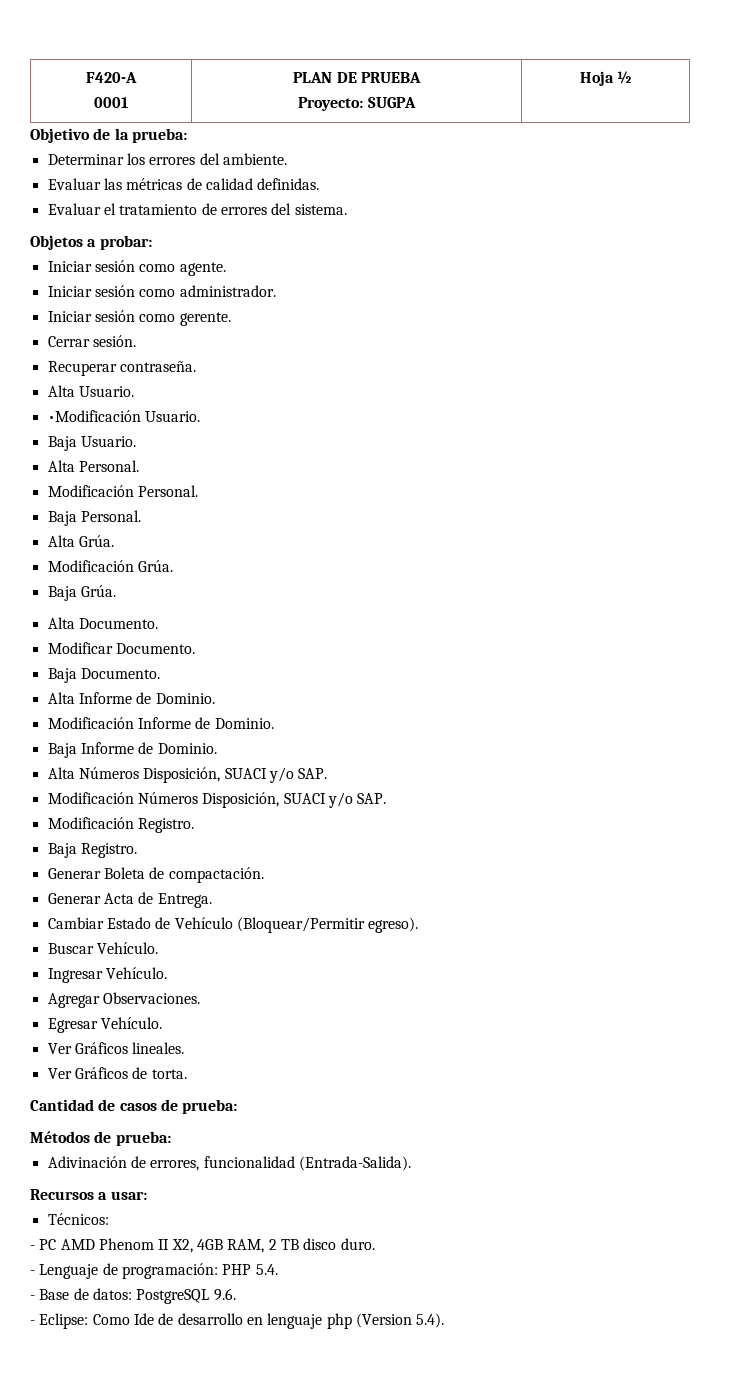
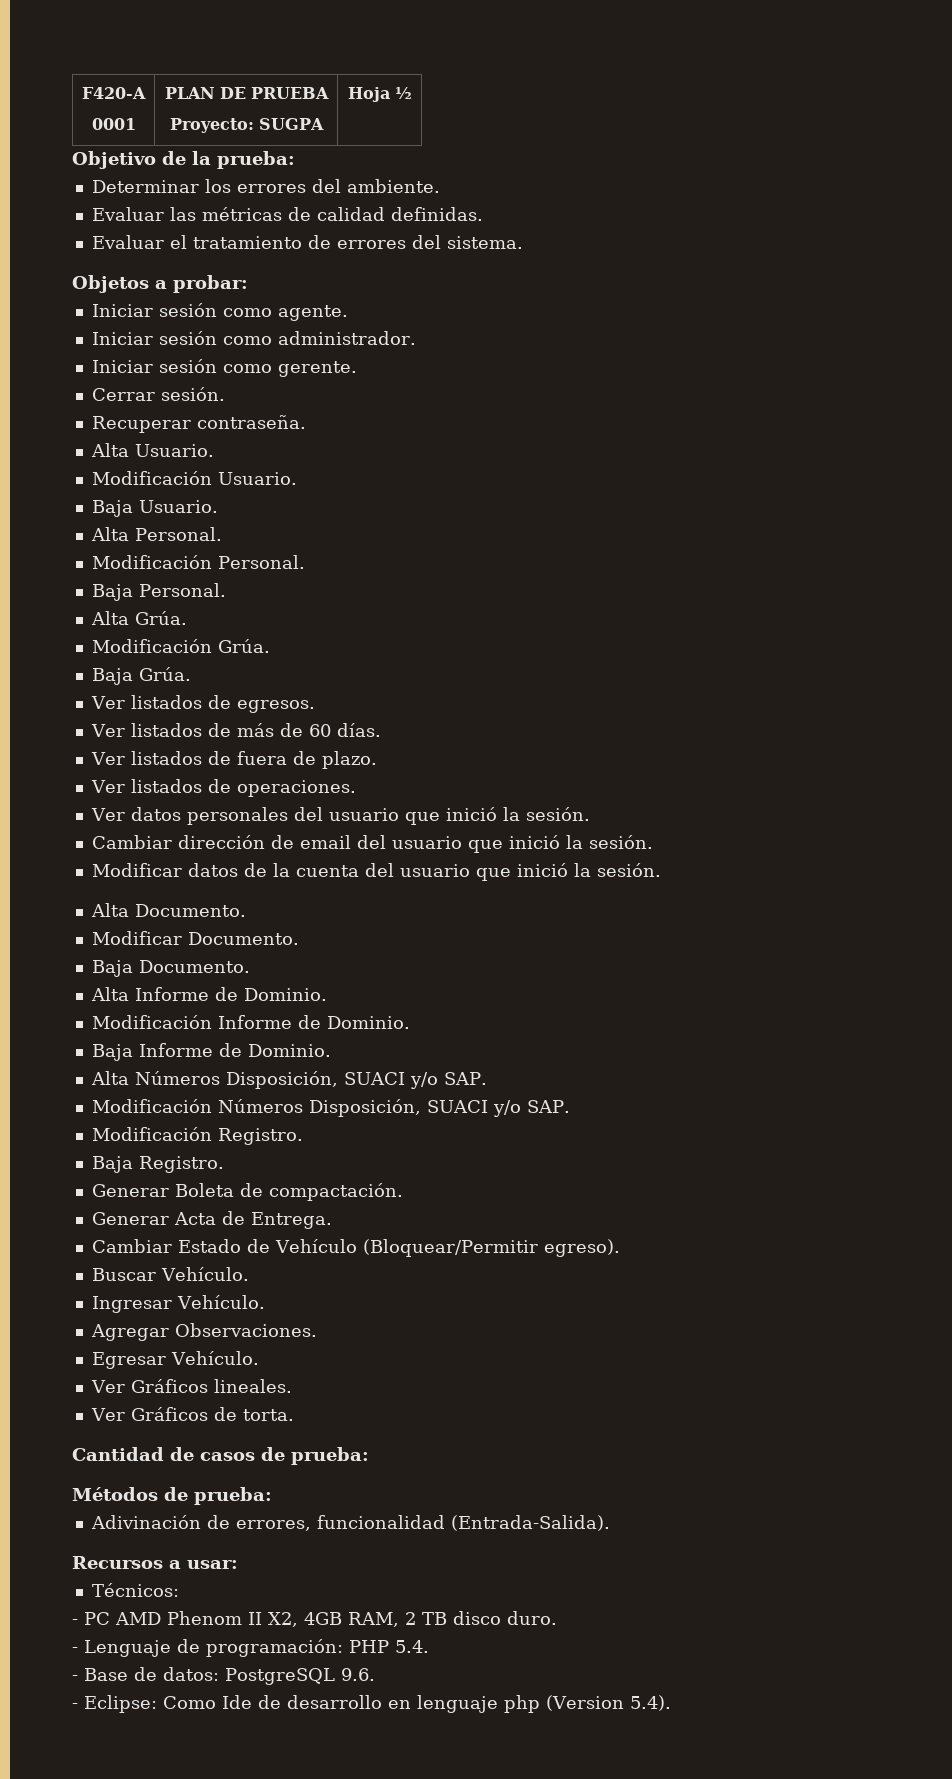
- •Modificación Usuario.
+ Modificación Usuario.
+ Ver listados de egresos.
+ Ver listados de más de 60 días.
+ Ver listados de fuera de plazo.
+ Ver listados de operaciones.
+ Ver datos personales del usuario que inició la sesión.
+ Cambiar dirección de email del usuario que inició la sesión.
+ Modificar datos de la cuenta del usuario que inició la sesión.

